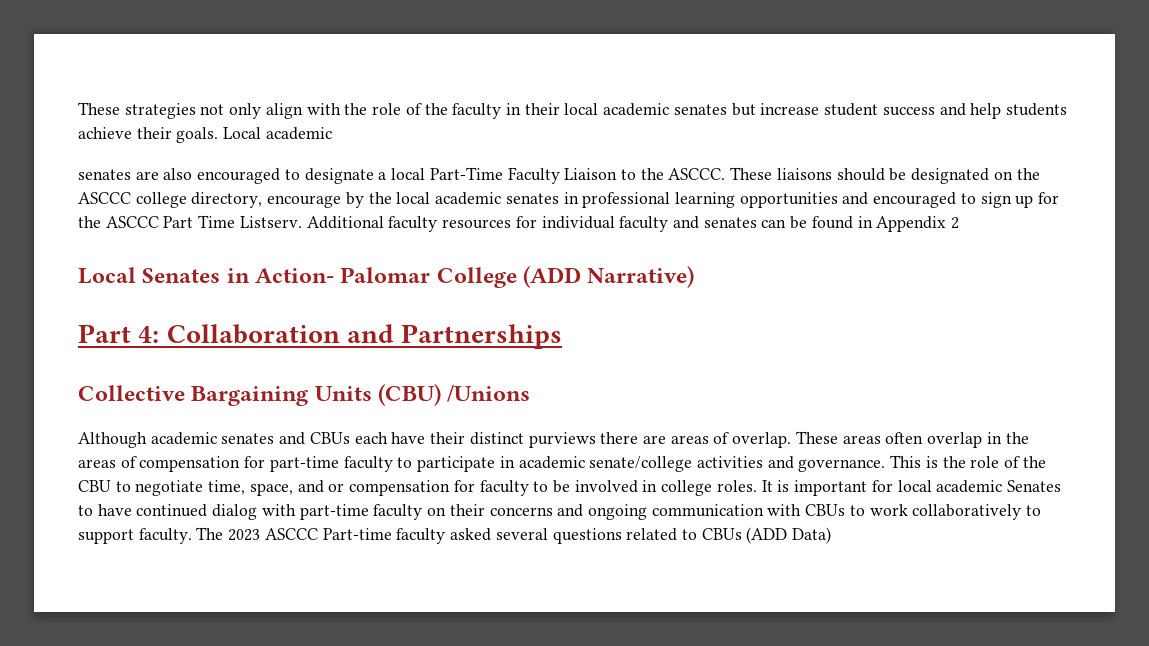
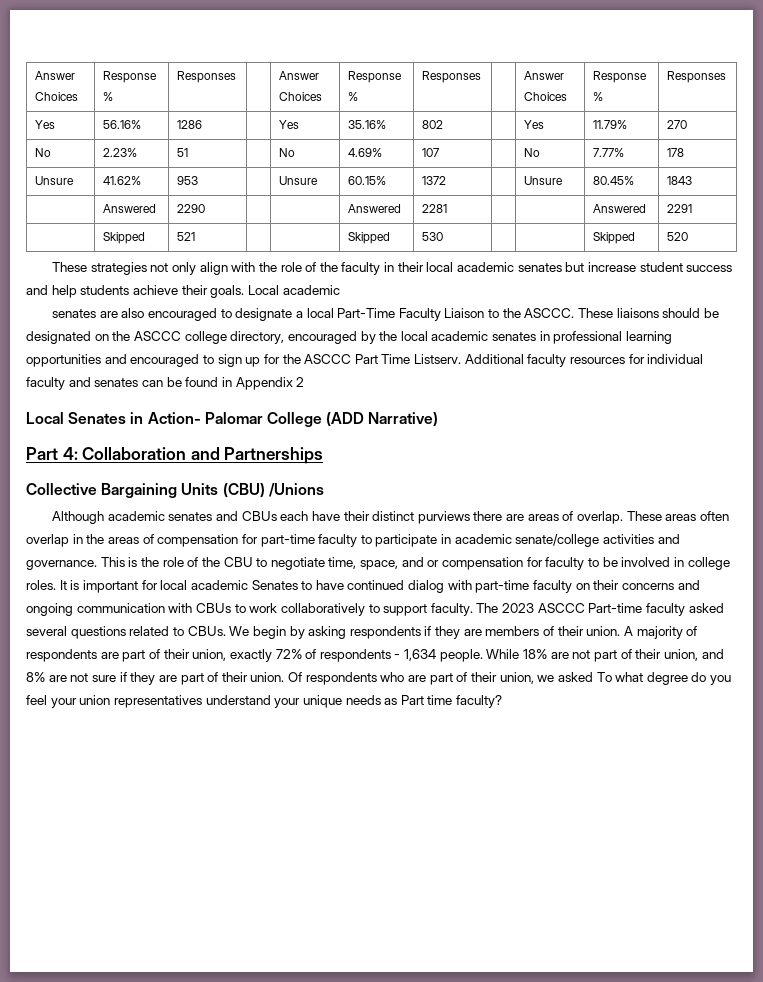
+ Answer Choices | Response % | Responses | | Answer Choices | Response % | Responses | | Answer Choices | Response % | Responses
+ Yes | 56.16% | 1286 | | Yes | 35.16% | 802 | | Yes | 11.79% | 270
+ No | 2.23% | 51 | | No | 4.69% | 107 | | No | 7.77% | 178
+ Unsure | 41.62% | 953 | | Unsure | 60.15% | 1372 | | Unsure | 80.45% | 1843
+ | Answered | 2290 | | | Answered | 2281 | | | Answered | 2291
+ | Skipped | 521 | | | Skipped | 530 | | | Skipped | 520
- These liaisons should be designated on the ASCCC college directory, encourage by the local academic senates in professional learning opportunities and encouraged to sign up for the ASCCC Part Time Listserv.
+ These liaisons should be designated on the ASCCC college directory, encouraged by the local academic senates in professional learning opportunities and encouraged to sign up for the ASCCC Part Time Listserv.
- The 2023 ASCCC Part-time faculty asked several questions related to CBUs (ADD Data)
+ The 2023 ASCCC Part-time faculty asked several questions related to CBUs. We begin by asking respondents if they are members of their union. A majority of respondents are part of their union, exactly 72% of respondents - 1,634 people. While 18% are not part of their union, and 8% are not sure if they are part of their union. Of respondents who are part of their union, we asked To what degree do you feel your union representatives understand your unique needs as Part time faculty?

